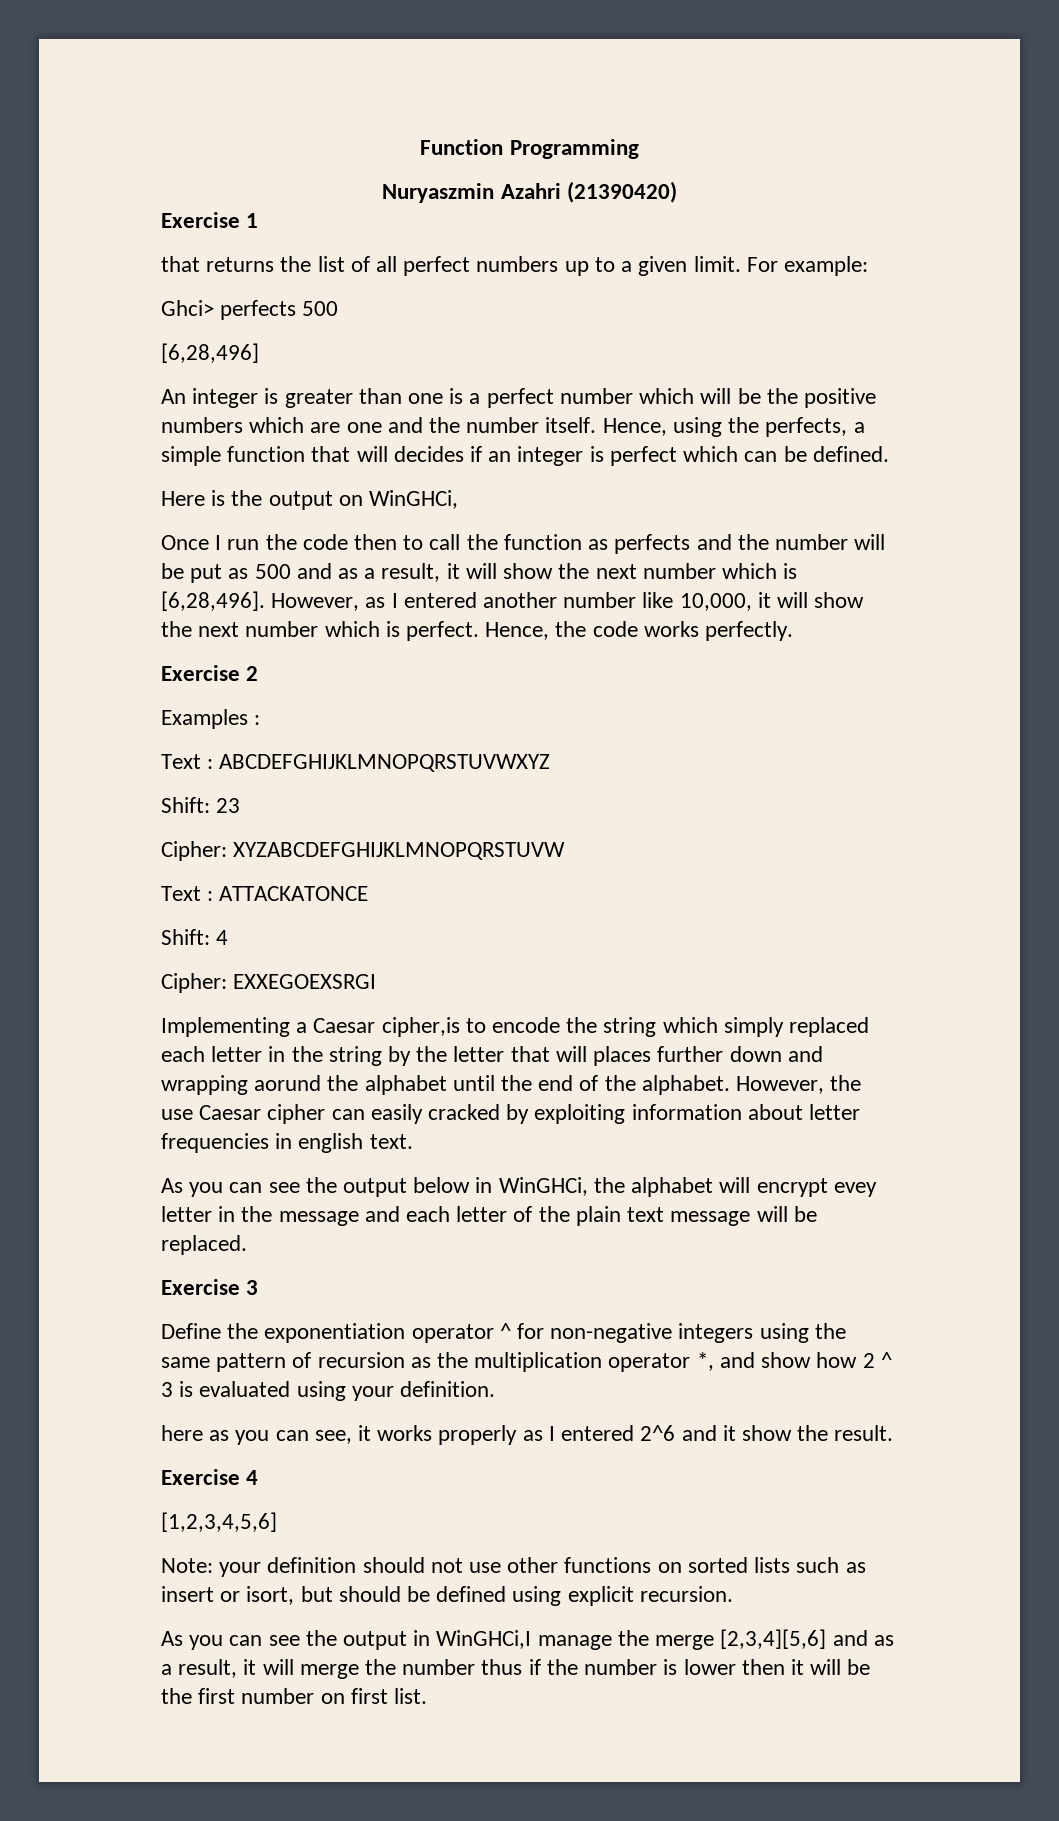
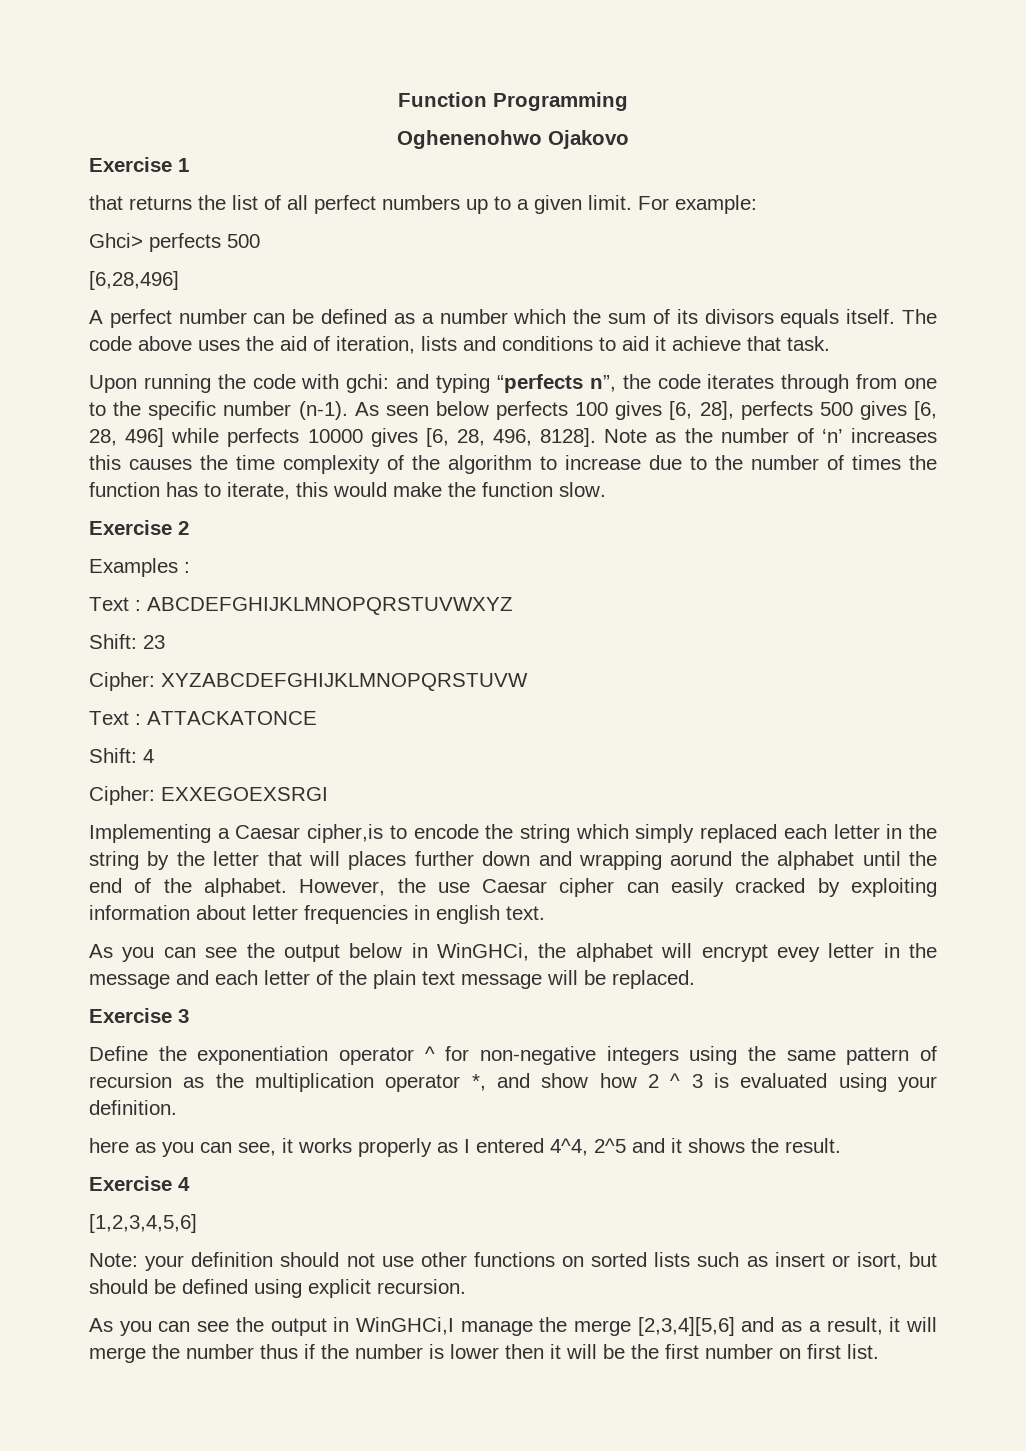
- Nuryaszmin Azahri (21390420)
+ Oghenenohwo Ojakovo
- An integer is greater than one is a perfect number which will be the positive numbers which are one and the number itself. Hence, using the perfects, a simple function that will decides if an integer is perfect which can be defined.
- Here is the output on WinGHCi,
- Once I run the code then to call the function as perfects and the number will be put as 500 and as a result, it will show the next number which is [6,28,496]. However, as I entered another number like 10,000, it will show the next number which is perfect. Hence, the code works perfectly.
+ A perfect number can be defined as a number which the sum of its divisors equals itself. The code above uses the aid of iteration, lists and conditions to aid it achieve that task.
+ Upon running the code with gchi: and typing “perfects n”, the code iterates through from one to the specific number (n-1). As seen below perfects 100 gives [6, 28], perfects 500 gives [6, 28, 496] while perfects 10000 gives [6, 28, 496, 8128]. Note as the number of ‘n’ increases this causes the time complexity of the algorithm to increase due to the number of times the function has to iterate, this would make the function slow.
- here as you can see, it works properly as I entered 2^6 and it show the result.
+ here as you can see, it works properly as I entered 4^4, 2^5 and it shows the result.

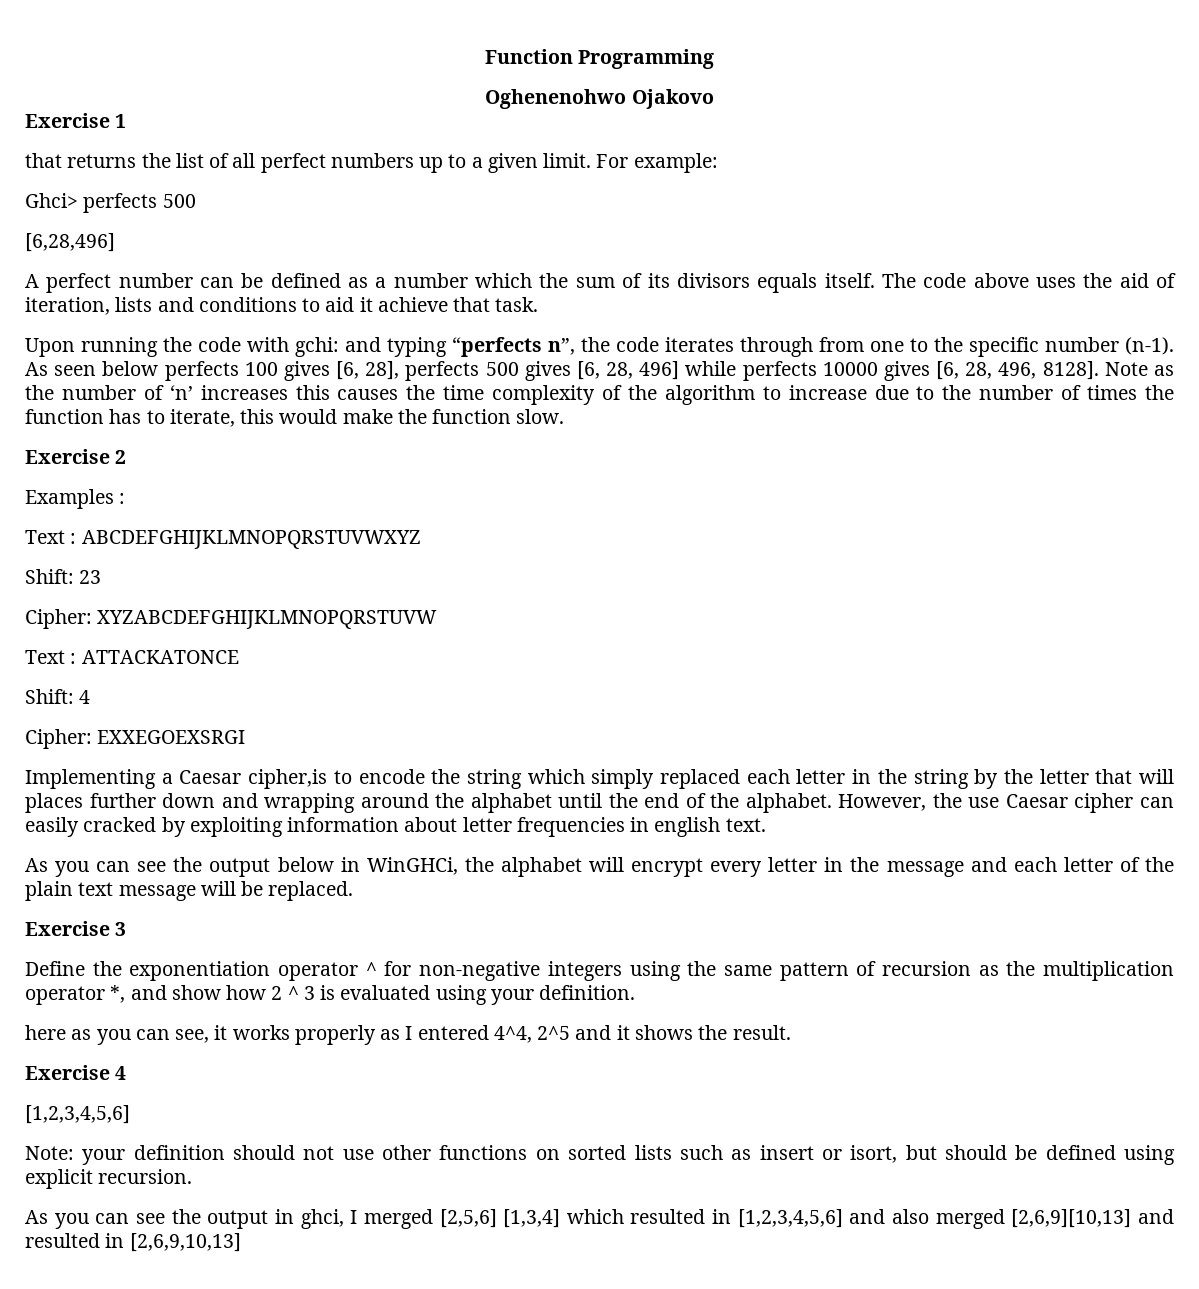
- Implementing a Caesar cipher,is to encode the string which simply replaced each letter in the string by the letter that will places further down and wrapping aorund the alphabet until the end of the alphabet.
+ Implementing a Caesar cipher,is to encode the string which simply replaced each letter in the string by the letter that will places further down and wrapping around the alphabet until the end of the alphabet.
- As you can see the output below in WinGHCi, the alphabet will encrypt evey letter in the message and each letter of the plain text message will be replaced.
+ As you can see the output below in WinGHCi, the alphabet will encrypt every letter in the message and each letter of the plain text message will be replaced.
- As you can see the output in WinGHCi,I manage the merge [2,3,4][5,6] and as a result, it will merge the number thus if the number is lower then it will be the first number on first list.
+ As you can see the output in ghci, I merged [2,5,6] [1,3,4] which resulted in [1,2,3,4,5,6] and also merged [2,6,9][10,13] and resulted in [2,6,9,10,13]

